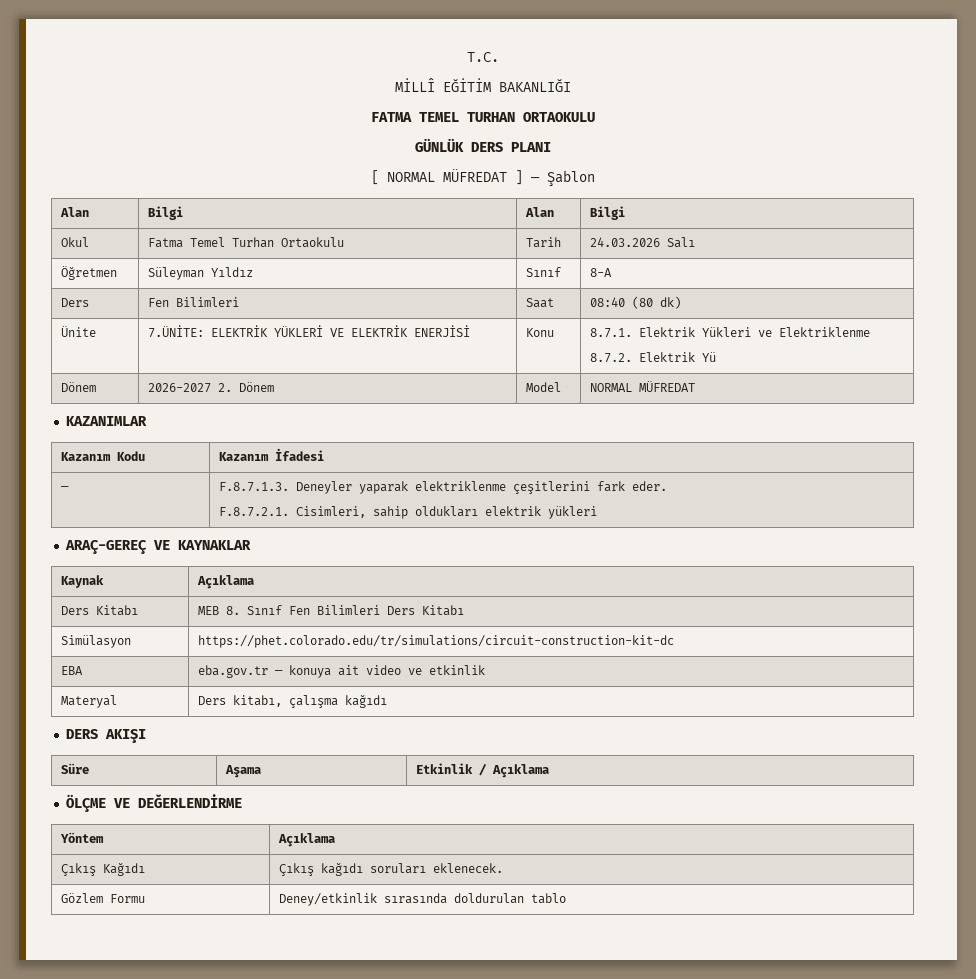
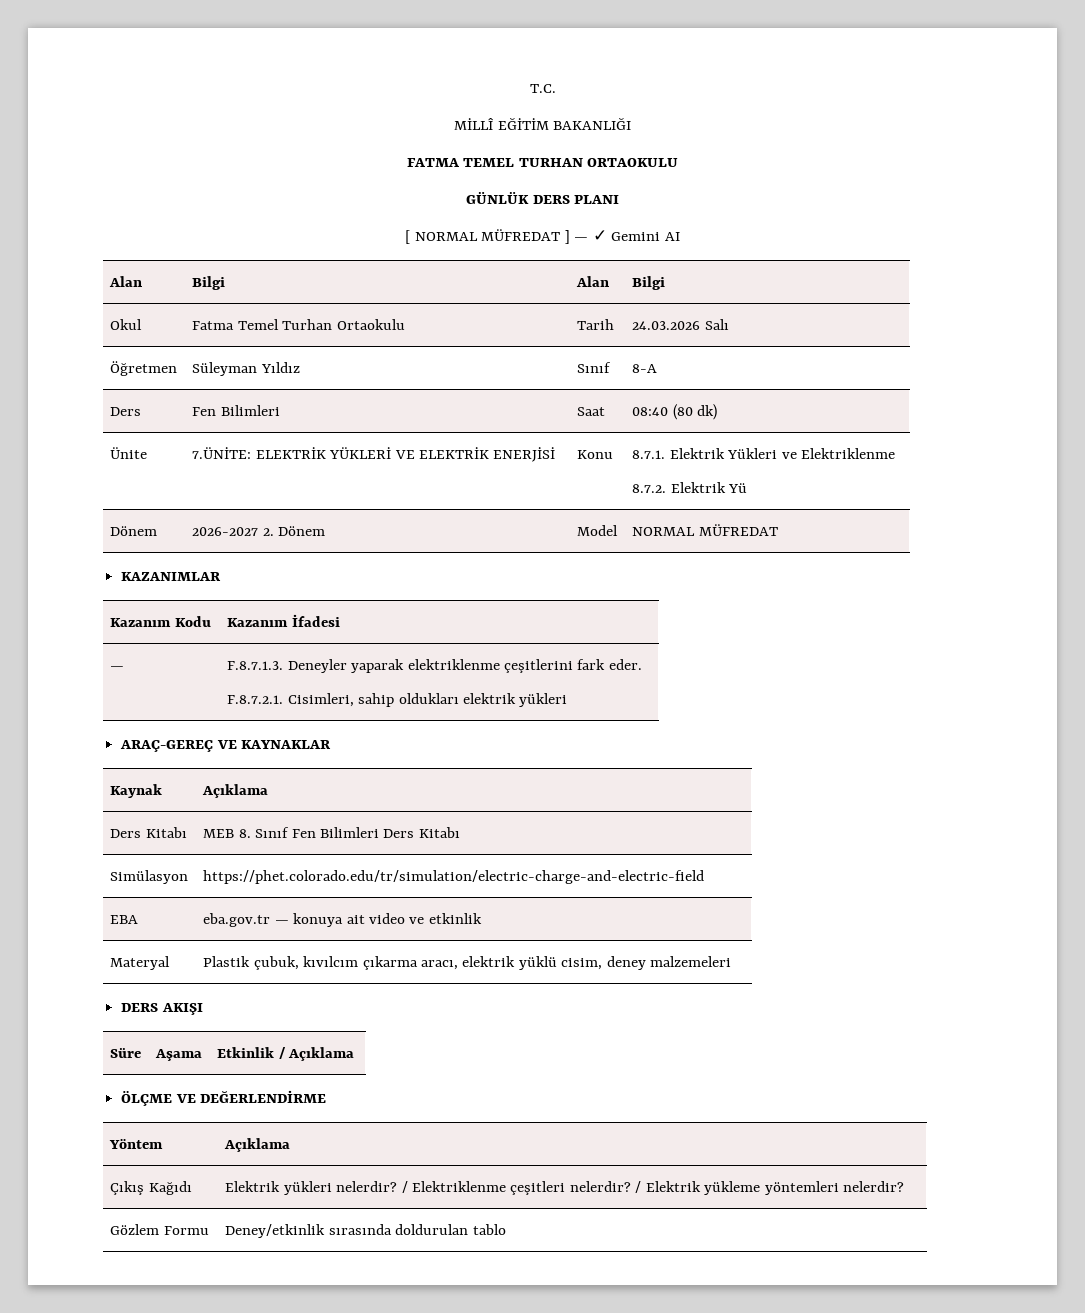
- [ NORMAL MÜFREDAT ] — Şablon
+ [ NORMAL MÜFREDAT ] — ✓ Gemini AI
- Simülasyon | https://phet.colorado.edu/tr/simulations/circuit-construction-kit-dc
+ Simülasyon | https://phet.colorado.edu/tr/simulation/electric-charge-and-electric-field
- Materyal | Ders kitabı, çalışma kağıdı
+ Materyal | Plastik çubuk, kıvılcım çıkarma aracı, elektrik yüklü cisim, deney malzemeleri
- Çıkış Kağıdı | Çıkış kağıdı soruları eklenecek.
+ Çıkış Kağıdı | Elektrik yükleri nelerdir? / Elektriklenme çeşitleri nelerdir? / Elektrik yükleme yöntemleri nelerdir?

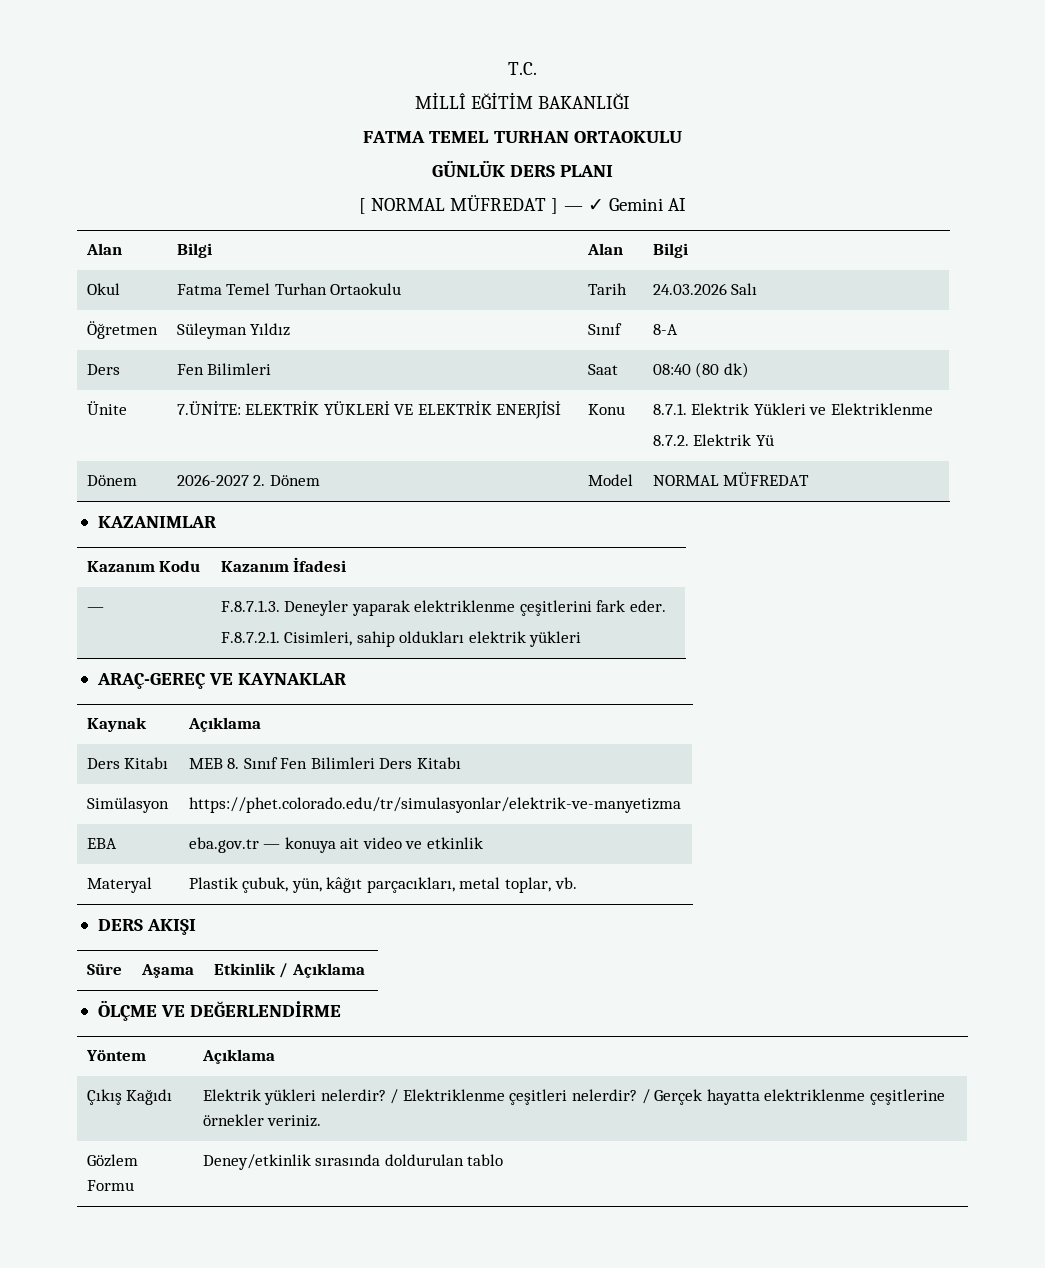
- Simülasyon | https://phet.colorado.edu/tr/simulation/electric-charge-and-electric-field
+ Simülasyon | https://phet.colorado.edu/tr/simulasyonlar/elektrik-ve-manyetizma
- Materyal | Plastik çubuk, kıvılcım çıkarma aracı, elektrik yüklü cisim, deney malzemeleri
+ Materyal | Plastik çubuk, yün, kâğıt parçacıkları, metal toplar, vb.
- Çıkış Kağıdı | Elektrik yükleri nelerdir? / Elektriklenme çeşitleri nelerdir? / Elektrik yükleme yöntemleri nelerdir?
+ Çıkış Kağıdı | Elektrik yükleri nelerdir? / Elektriklenme çeşitleri nelerdir? / Gerçek hayatta elektriklenme çeşitlerine örnekler veriniz.

